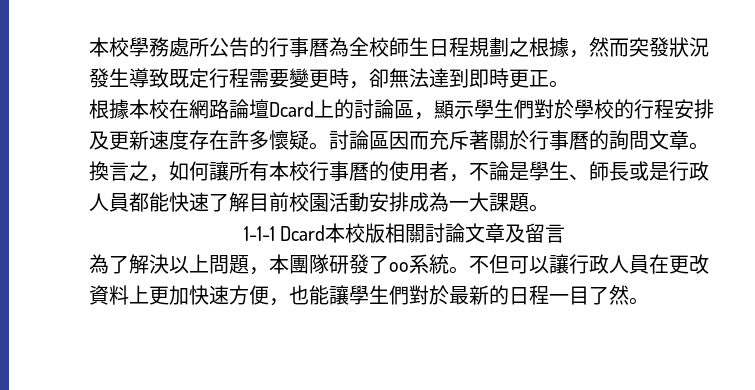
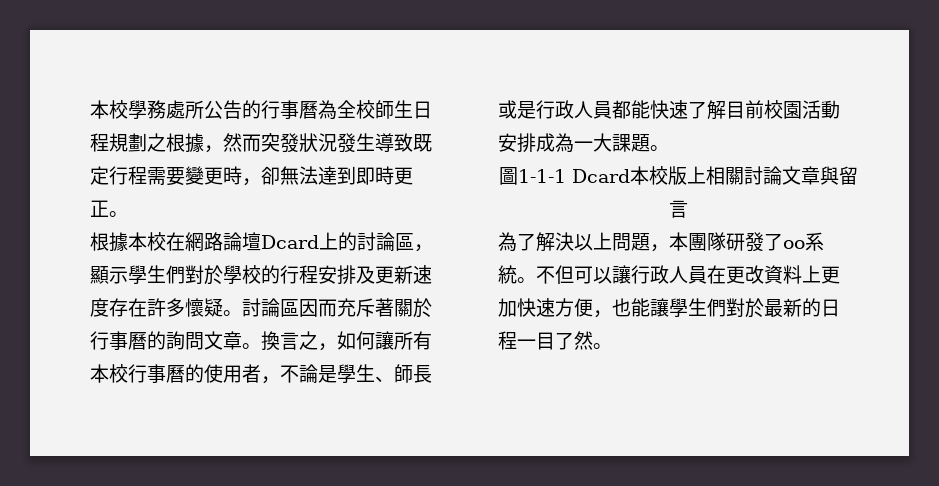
- 1-1-1 Dcard本校版相關討論文章及留言
+ 圖1-1-1 Dcard本校版上相關討論文章與留言

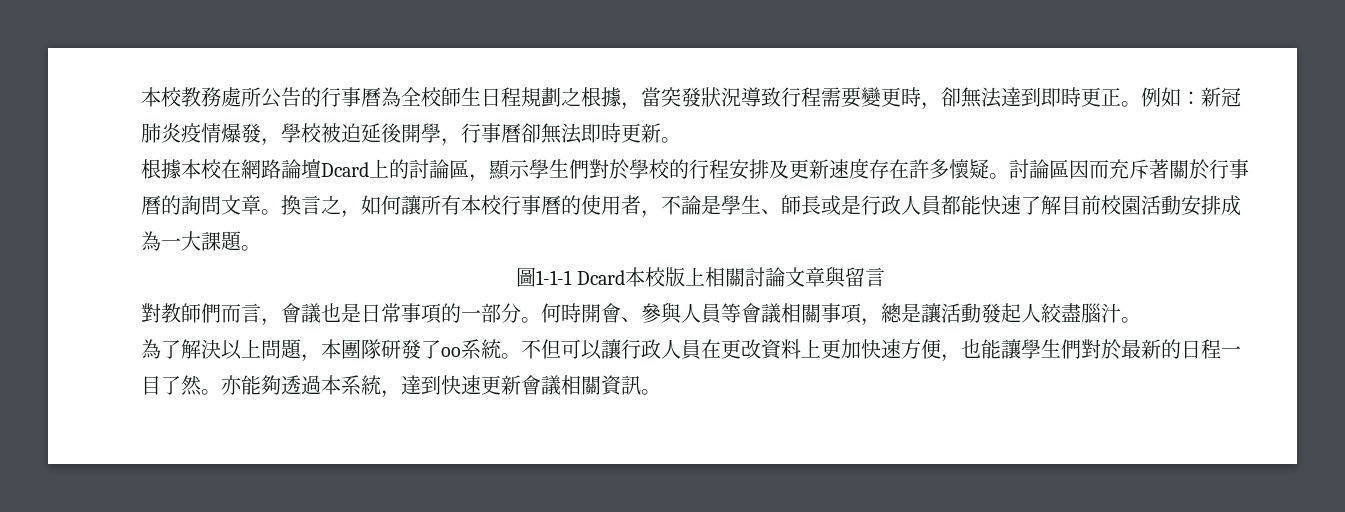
- 本校學務處所公告的行事曆為全校師生日程規劃之根據，然而突發狀況發生導致既定行程需要變更時，卻無法達到即時更正。
+ 本校教務處所公告的行事曆為全校師生日程規劃之根據，當突發狀況導致行程需要變更時，卻無法達到即時更正。例如：新冠肺炎疫情爆發，學校被迫延後開學，行事曆卻無法即時更新。
+ 對教師們而言，會議也是日常事項的一部分。何時開會、參與人員等會議相關事項，總是讓活動發起人絞盡腦汁。
+ 亦能夠透過本系統，達到快速更新會議相關資訊。

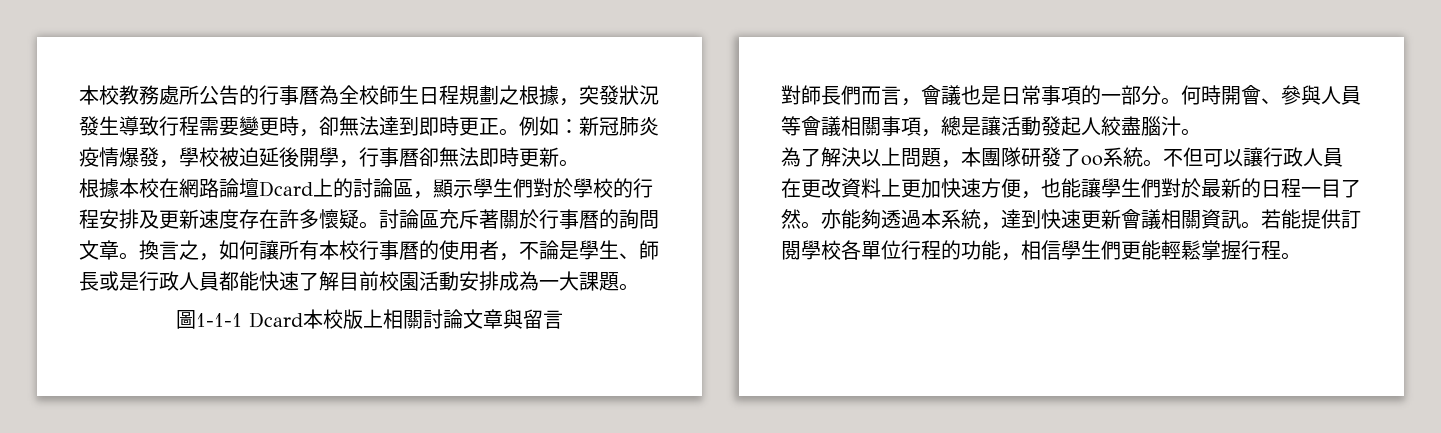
- 本校教務處所公告的行事曆為全校師生日程規劃之根據，當突發狀況導致行程需要變更時，卻無法達到即時更正。
+ 本校教務處所公告的行事曆為全校師生日程規劃之根據，突發狀況發生導致行程需要變更時，卻無法達到即時更正。
- 討論區因而充斥著關於行事曆的詢問文章。
+ 討論區充斥著關於行事曆的詢問文章。
- 對教師們而言，會議也是日常事項的一部分。
+ 對師長們而言，會議也是日常事項的一部分。
+ 若能提供訂閱學校各單位行程的功能，相信學生們更能輕鬆掌握行程。

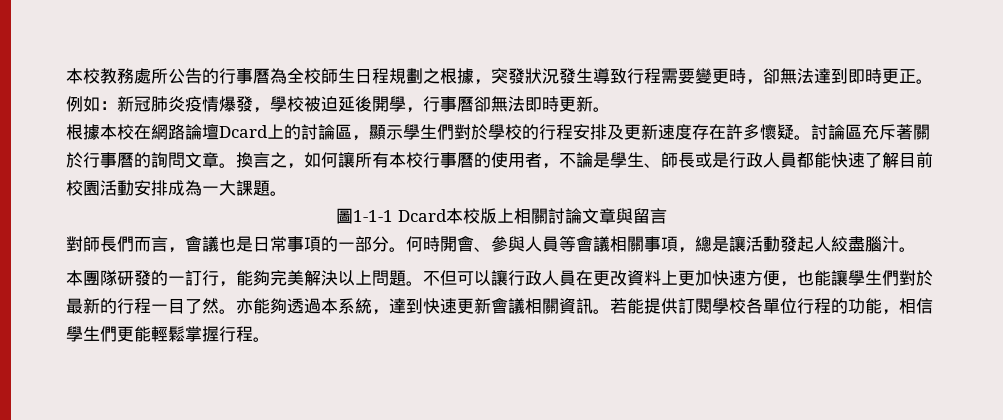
- 為了解決以上問題，本團隊研發了oo系統。
+ 本團隊研發的一訂行，能夠完美解決以上問題。
- 不但可以讓行政人員在更改資料上更加快速方便，也能讓學生們對於最新的日程一目了然。
+ 不但可以讓行政人員在更改資料上更加快速方便，也能讓學生們對於最新的行程一目了然。

